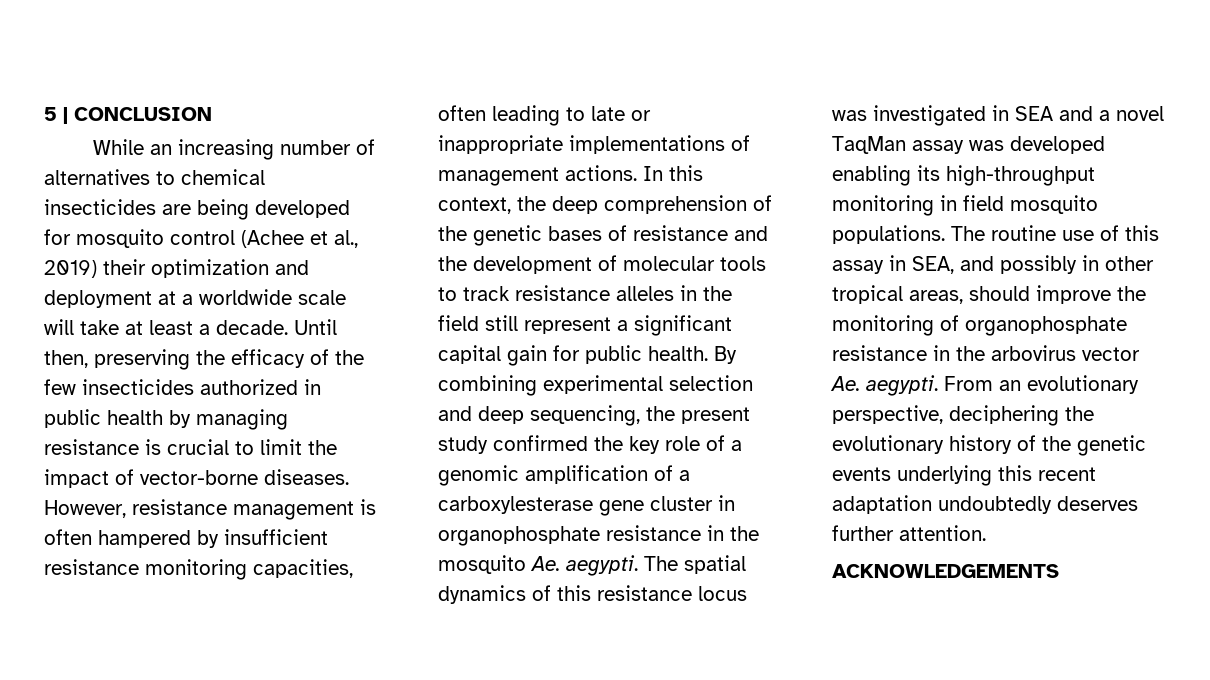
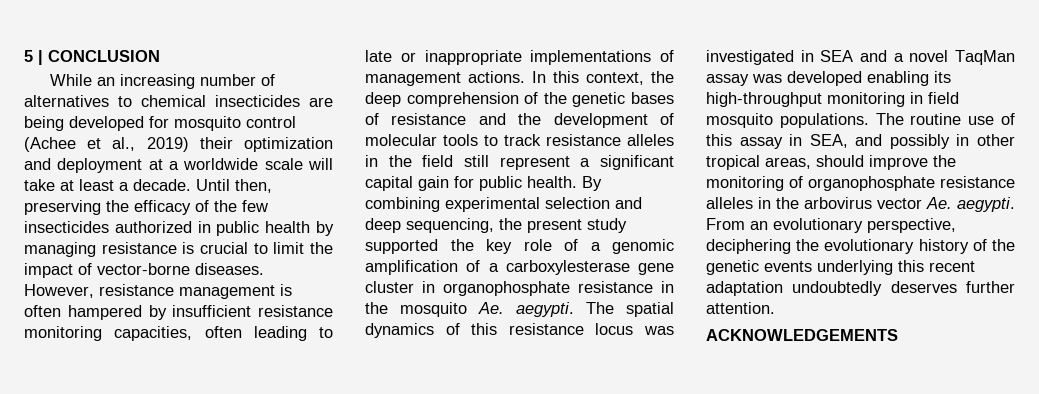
- By combining experimental selection and deep sequencing, the present study confirmed the key role of a genomic amplification of a carboxylesterase gene cluster in organophosphate resistance in the mosquito Ae. aegypti.
+ By combining experimental selection and deep sequencing, the present study supported the key role of a genomic amplification of a carboxylesterase gene cluster in organophosphate resistance in the mosquito Ae. aegypti.
- The routine use of this assay in SEA, and possibly in other tropical areas, should improve the monitoring of organophosphate resistance in the arbovirus vector Ae. aegypti.
+ The routine use of this assay in SEA, and possibly in other tropical areas, should improve the monitoring of organophosphate resistance alleles in the arbovirus vector Ae. aegypti.

